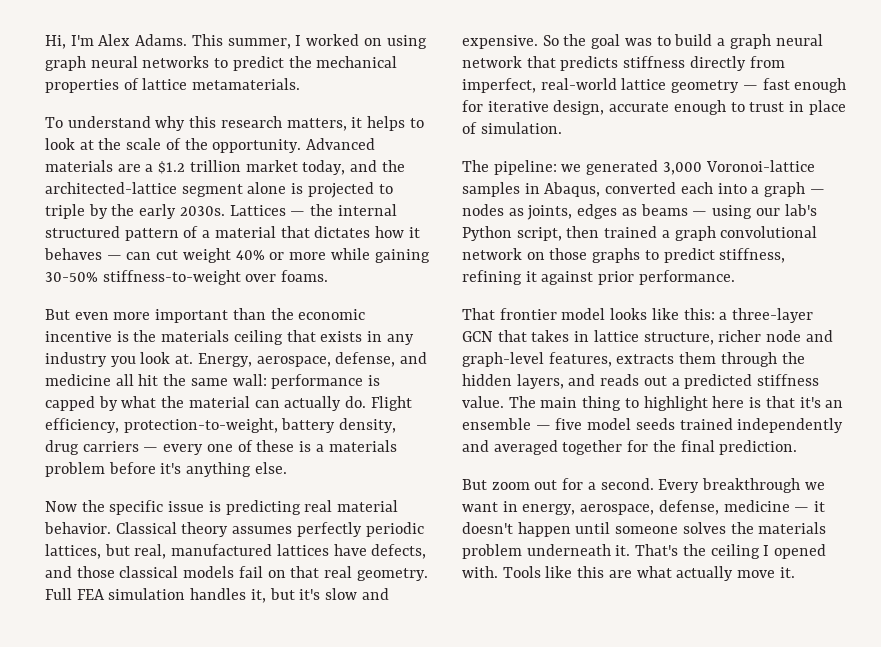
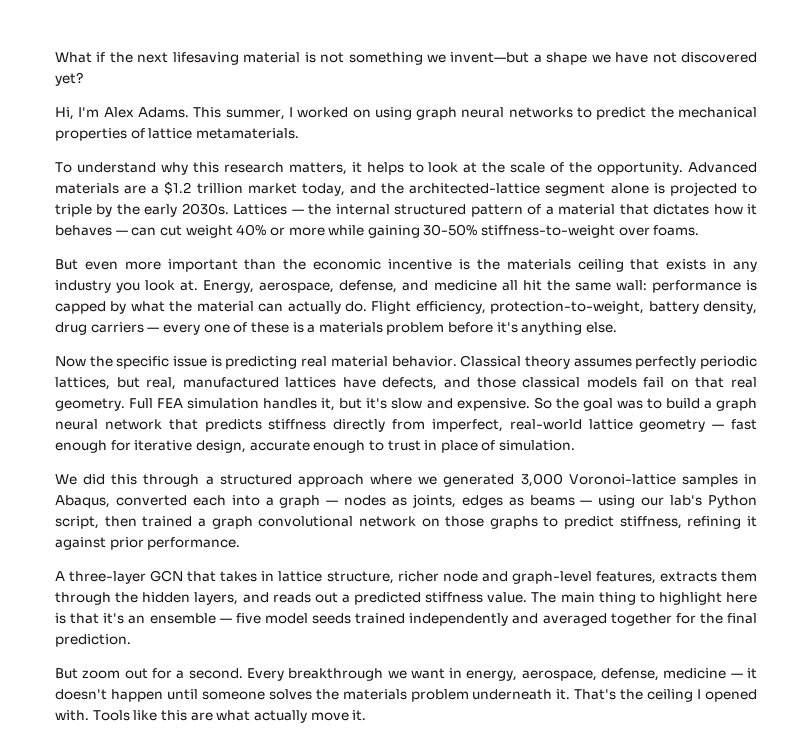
+ What if the next lifesaving material is not something we invent—but a shape we have not discovered yet?
- The pipeline: we generated 3,000 Voronoi-lattice samples in Abaqus, converted each into a graph — nodes as joints, edges as beams — using our lab's Python script, then trained a graph convolutional network on those graphs to predict stiffness, refining it against prior performance.
+ We did this through a structured approach where we generated 3,000 Voronoi-lattice samples in Abaqus, converted each into a graph — nodes as joints, edges as beams — using our lab's Python script, then trained a graph convolutional network on those graphs to predict stiffness, refining it against prior performance.
- That frontier model looks like this: a three-layer GCN that takes in lattice structure, richer node and graph-level features, extracts them through the hidden layers, and reads out a predicted stiffness value.
+ A three-layer GCN that takes in lattice structure, richer node and graph-level features, extracts them through the hidden layers, and reads out a predicted stiffness value.

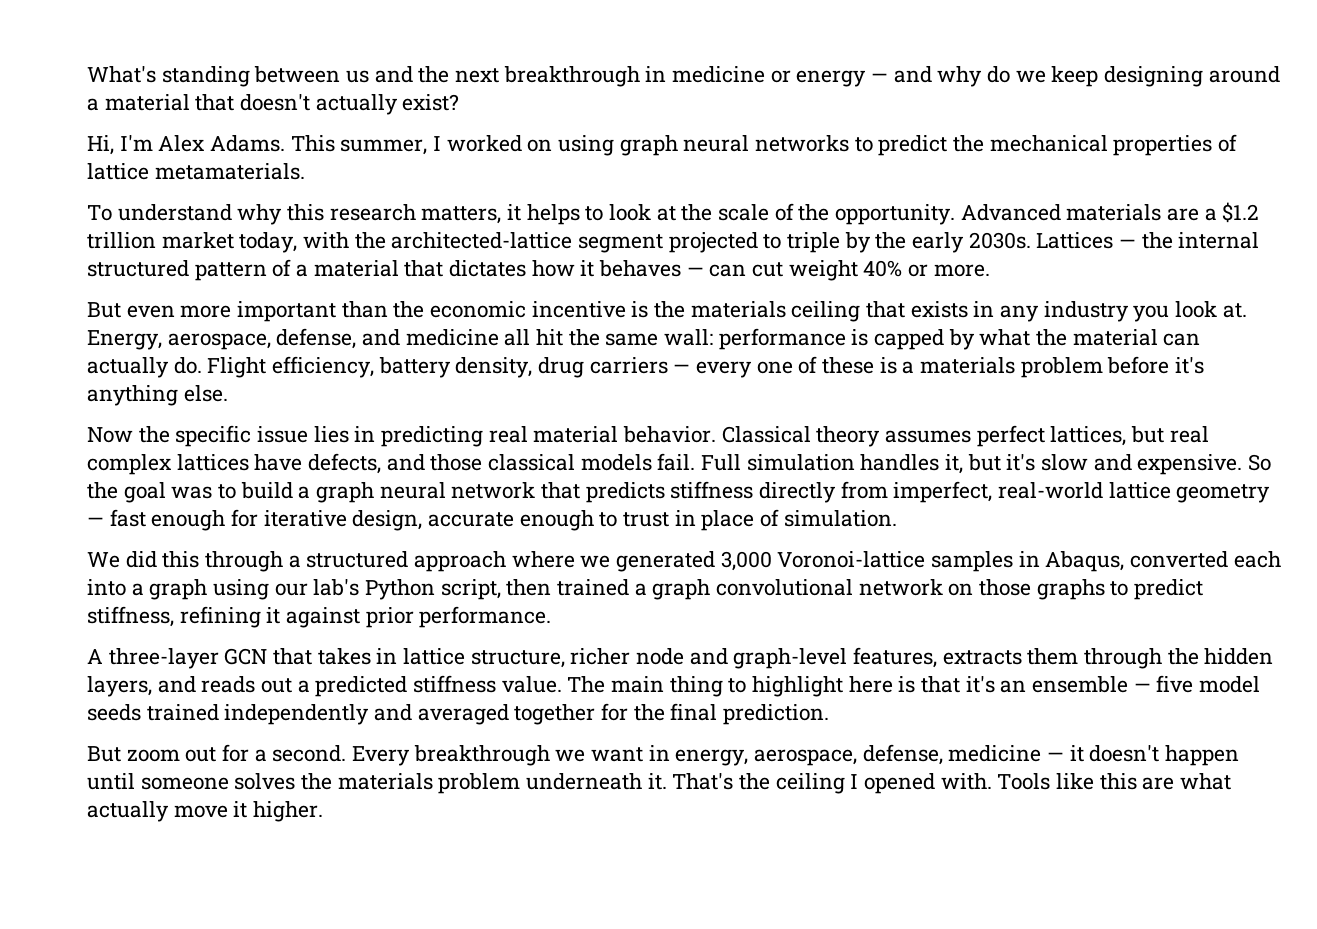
- What if the next lifesaving material is not something we invent—but a shape we have not discovered yet?
+ What's standing between us and the next breakthrough in medicine or energy — and why do we keep designing around a material that doesn't actually exist?
- Advanced materials are a $1.2 trillion market today, and the architected-lattice segment alone is projected to triple by the early 2030s.
+ Advanced materials are a $1.2 trillion market today, with the architected-lattice segment projected to triple by the early 2030s.
- Lattices — the internal structured pattern of a material that dictates how it behaves — can cut weight 40% or more while gaining 30-50% stiffness-to-weight over foams.
+ Lattices — the internal structured pattern of a material that dictates how it behaves — can cut weight 40% or more.
- Flight efficiency, protection-to-weight, battery density, drug carriers — every one of these is a materials problem before it's anything else.
+ Flight efficiency, battery density, drug carriers — every one of these is a materials problem before it's anything else.
- Now the specific issue is predicting real material behavior.
+ Now the specific issue lies in predicting real material behavior.
- Classical theory assumes perfectly periodic lattices, but real, manufactured lattices have defects, and those classical models fail on that real geometry. Full FEA simulation handles it, but it's slow and expensive.
+ Classical theory assumes perfect lattices, but real complex lattices have defects, and those classical models fail. Full simulation handles it, but it's slow and expensive.
- We did this through a structured approach where we generated 3,000 Voronoi-lattice samples in Abaqus, converted each into a graph — nodes as joints, edges as beams — using our lab's Python script, then trained a graph convolutional network on those graphs to predict stiffness, refining it against prior performance.
+ We did this through a structured approach where we generated 3,000 Voronoi-lattice samples in Abaqus, converted each into a graph using our lab's Python script, then trained a graph convolutional network on those graphs to predict stiffness, refining it against prior performance.
- Tools like this are what actually move it.
+ Tools like this are what actually move it higher.

